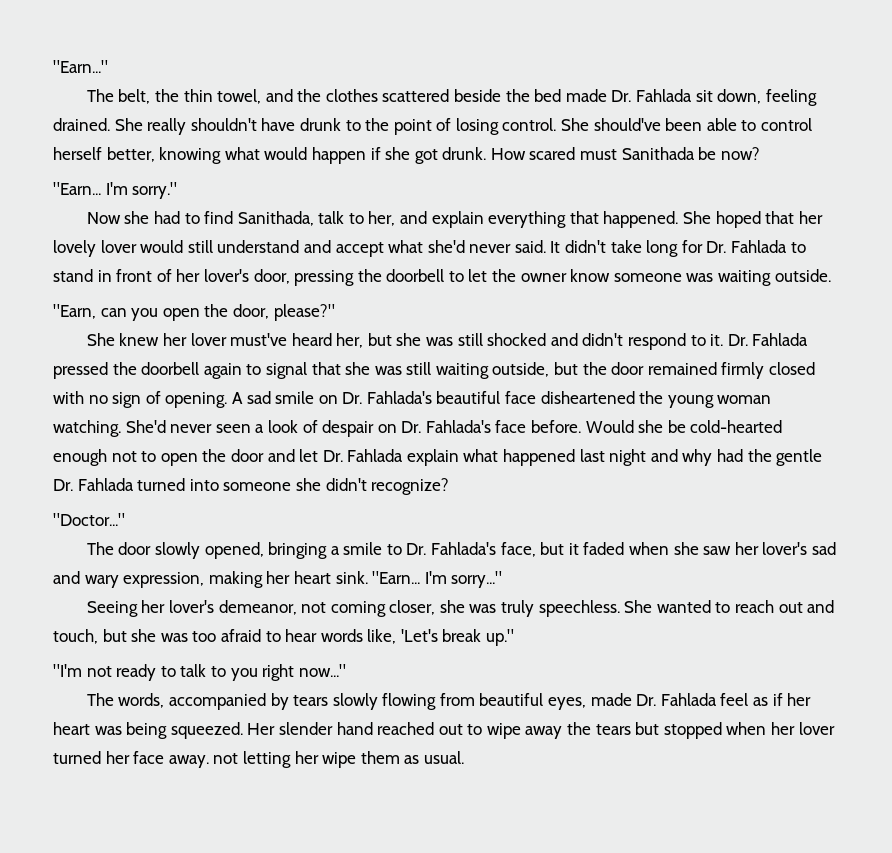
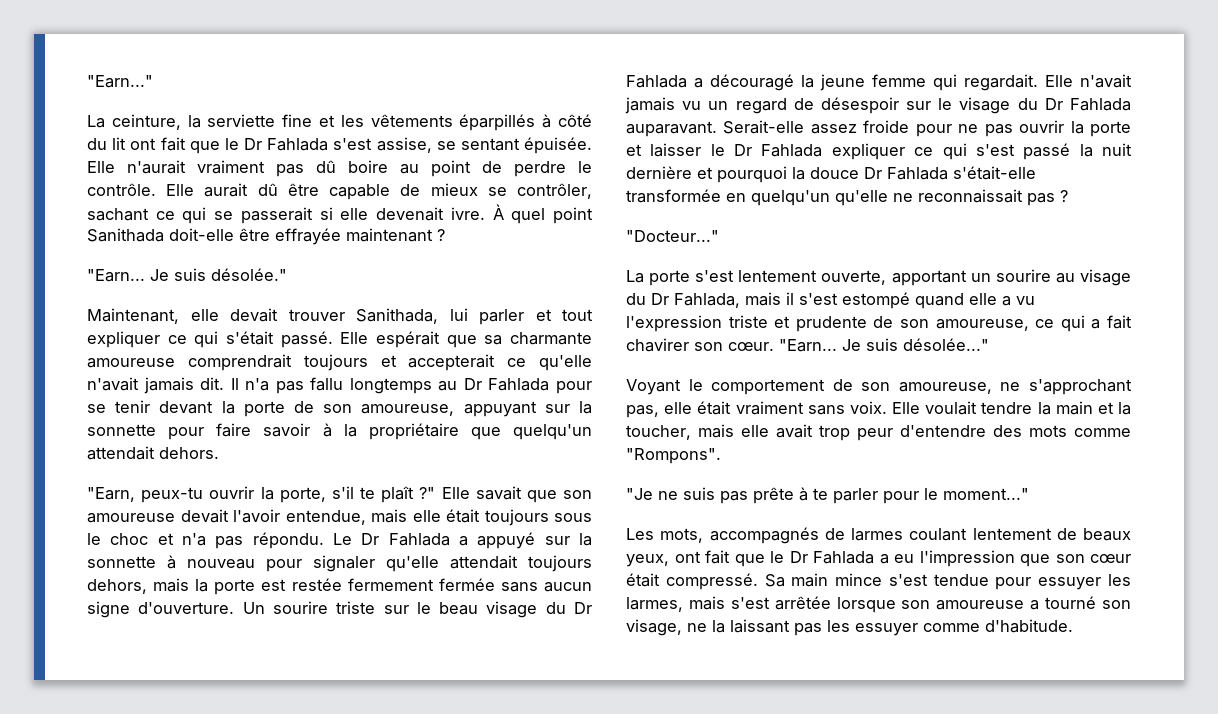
- The belt, the thin towel, and the clothes scattered beside the bed made Dr. Fahlada sit down, feeling drained. She really shouldn't have drunk to the point of losing control. She should've been able to control herself better, knowing what would happen if she got drunk. How scared must Sanithada be now?
- "Earn... I'm sorry."
- Now she had to find Sanithada, talk to her, and explain everything that happened. She hoped that her lovely lover would still understand and accept what she'd never said. It didn't take long for Dr. Fahlada to stand in front of her lover's door, pressing the doorbell to let the owner know someone was waiting outside.
- "Earn, can you open the door, please?"
- She knew her lover must've heard her, but she was still shocked and didn't respond to it. Dr. Fahlada pressed the doorbell again to signal that she was still waiting outside, but the door remained firmly closed with no sign of opening. A sad smile on Dr. Fahlada's beautiful face disheartened the young woman watching. She'd never seen a look of despair on Dr. Fahlada's face before. Would she be cold-hearted enough not to open the door and let Dr. Fahlada explain what happened last night and why had the gentle Dr. Fahlada turned into someone she didn't recognize?
- "Doctor..."
- The door slowly opened, bringing a smile to Dr. Fahlada's face, but it faded when she saw her lover's sad and wary expression, making her heart sink. "Earn... I'm sorry..."
- Seeing her lover's demeanor, not coming closer, she was truly speechless. She wanted to reach out and touch, but she was too afraid to hear words like, 'Let's break up."
- "I'm not ready to talk to you right now..."
- The words, accompanied by tears slowly flowing from beautiful eyes, made Dr. Fahlada feel as if her heart was being squeezed. Her slender hand reached out to wipe away the tears but stopped when her lover turned her face away. not letting her wipe them as usual.
+ La ceinture, la serviette fine et les vêtements éparpillés à côté du lit ont fait que le Dr Fahlada s'est assise, se sentant épuisée. Elle n'aurait vraiment pas dû boire au point de perdre le contrôle. Elle aurait dû être capable de mieux se contrôler, sachant ce qui se passerait si elle devenait ivre. À quel point Sanithada doit-elle être effrayée maintenant ?
+ "Earn... Je suis désolée."
+ Maintenant, elle devait trouver Sanithada, lui parler et tout expliquer ce qui s'était passé. Elle espérait que sa charmante amoureuse comprendrait toujours et accepterait ce qu'elle n'avait jamais dit. Il n'a pas fallu longtemps au Dr Fahlada pour se tenir devant la porte de son amoureuse, appuyant sur la sonnette pour faire savoir à la propriétaire que quelqu'un attendait dehors.
+ "Earn, peux-tu ouvrir la porte, s'il te plaît ?" Elle savait que son amoureuse devait l'avoir entendue, mais elle était toujours sous le choc et n'a pas répondu. Le Dr Fahlada a appuyé sur la sonnette à nouveau pour signaler qu'elle attendait toujours dehors, mais la porte est restée fermement fermée sans aucun signe d'ouverture. Un sourire triste sur le beau visage du Dr Fahlada a découragé la jeune femme qui regardait. Elle n'avait jamais vu un regard de désespoir sur le visage du Dr Fahlada auparavant. Serait-elle assez froide pour ne pas ouvrir la porte et laisser le Dr Fahlada expliquer ce qui s'est passé la nuit dernière et pourquoi la douce Dr Fahlada s'était-elle transformée en quelqu'un qu'elle ne reconnaissait pas ?
+ "Docteur..."
+ La porte s'est lentement ouverte, apportant un sourire au visage du Dr Fahlada, mais il s'est estompé quand elle a vu l'expression triste et prudente de son amoureuse, ce qui a fait chavirer son cœur. "Earn... Je suis désolée..."
+ Voyant le comportement de son amoureuse, ne s'approchant pas, elle était vraiment sans voix. Elle voulait tendre la main et la toucher, mais elle avait trop peur d'entendre des mots comme "Rompons".
+ "Je ne suis pas prête à te parler pour le moment..."
+ Les mots, accompagnés de larmes coulant lentement de beaux yeux, ont fait que le Dr Fahlada a eu l'impression que son cœur était compressé. Sa main mince s'est tendue pour essuyer les larmes, mais s'est arrêtée lorsque son amoureuse a tourné son visage, ne la laissant pas les essuyer comme d'habitude.

